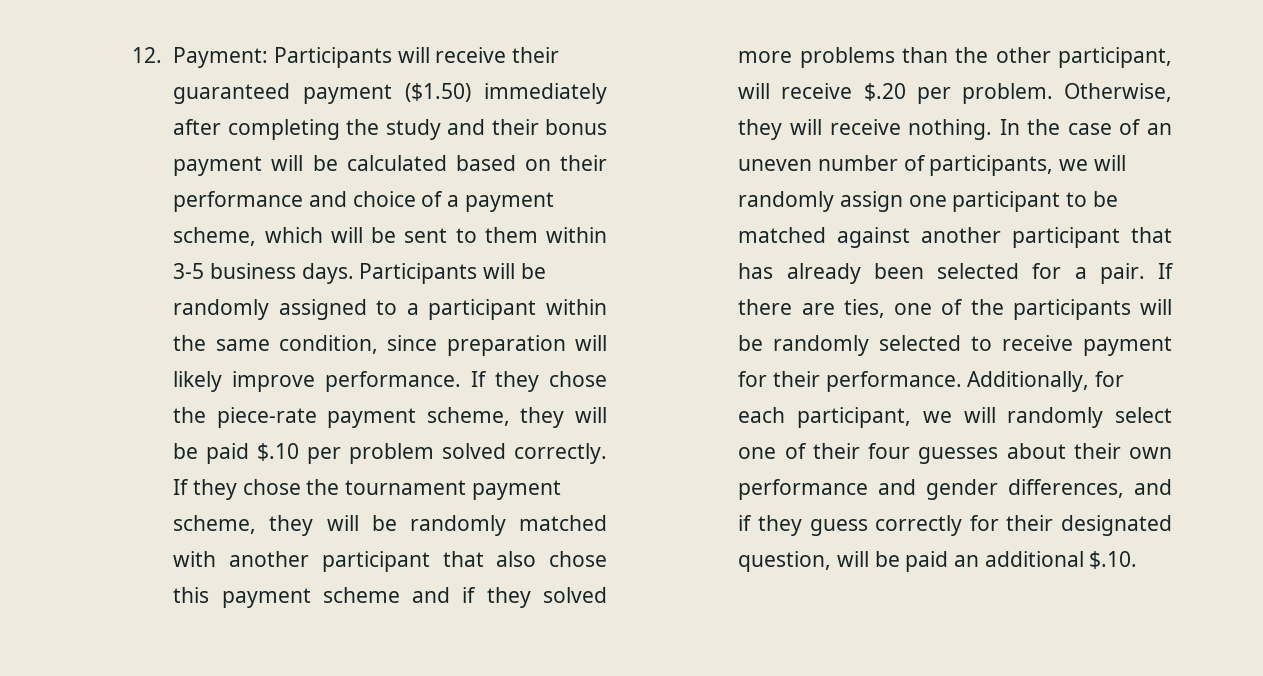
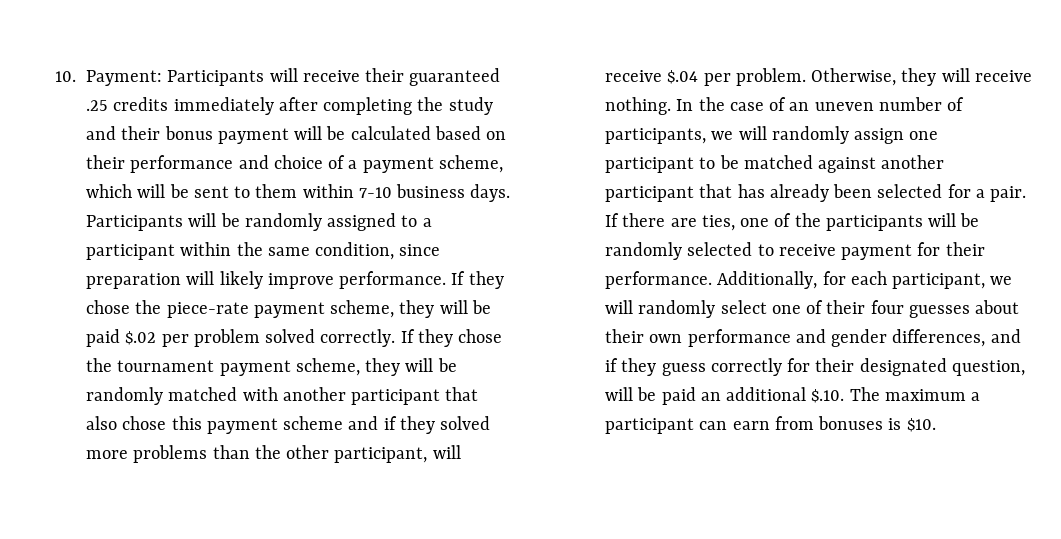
- 12. Payment: Participants will receive their guaranteed payment ($1.50) immediately after completing the study and their bonus payment will be calculated based on their performance and choice of a payment scheme, which will be sent to them within 3-5 business days.
+ 10. Payment: Participants will receive their guaranteed .25 credits immediately after completing the study and their bonus payment will be calculated based on their performance and choice of a payment scheme, which will be sent to them within 7-10 business days.
- If they chose the piece-rate payment scheme, they will be paid $.10 per problem solved correctly.
+ If they chose the piece-rate payment scheme, they will be paid $.02 per problem solved correctly.
- If they chose the tournament payment scheme, they will be randomly matched with another participant that also chose this payment scheme and if they solved more problems than the other participant, will receive $.20 per problem.
+ If they chose the tournament payment scheme, they will be randomly matched with another participant that also chose this payment scheme and if they solved more problems than the other participant, will receive $.04 per problem.
- Additionally, for each participant, we will randomly select one of their four guesses about their own performance and gender differences, and if they guess correctly for their designated question, will be paid an additional $.10.
+ Additionally, for each participant, we will randomly select one of their four guesses about their own performance and gender differences, and if they guess correctly for their designated question, will be paid an additional $.10. The maximum a participant can earn from bonuses is $10.

